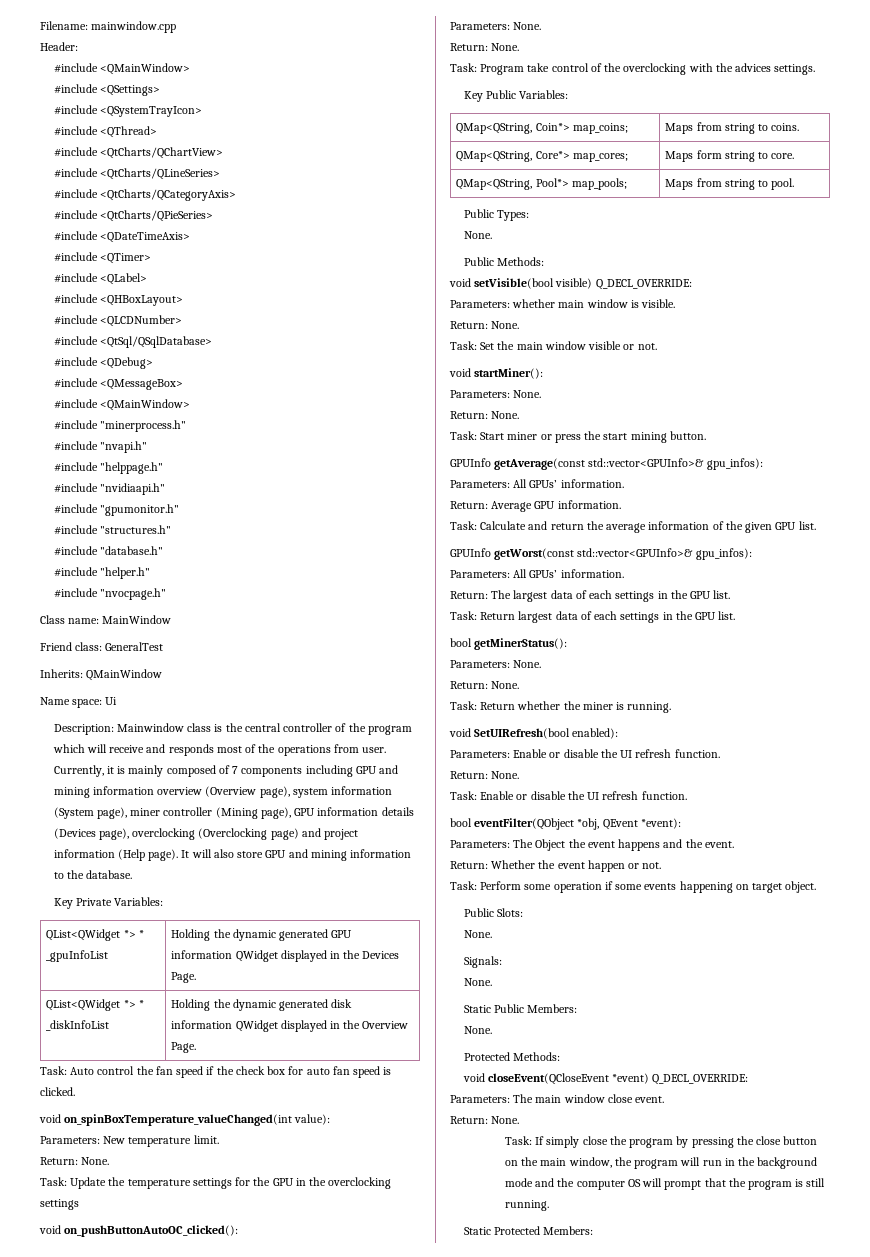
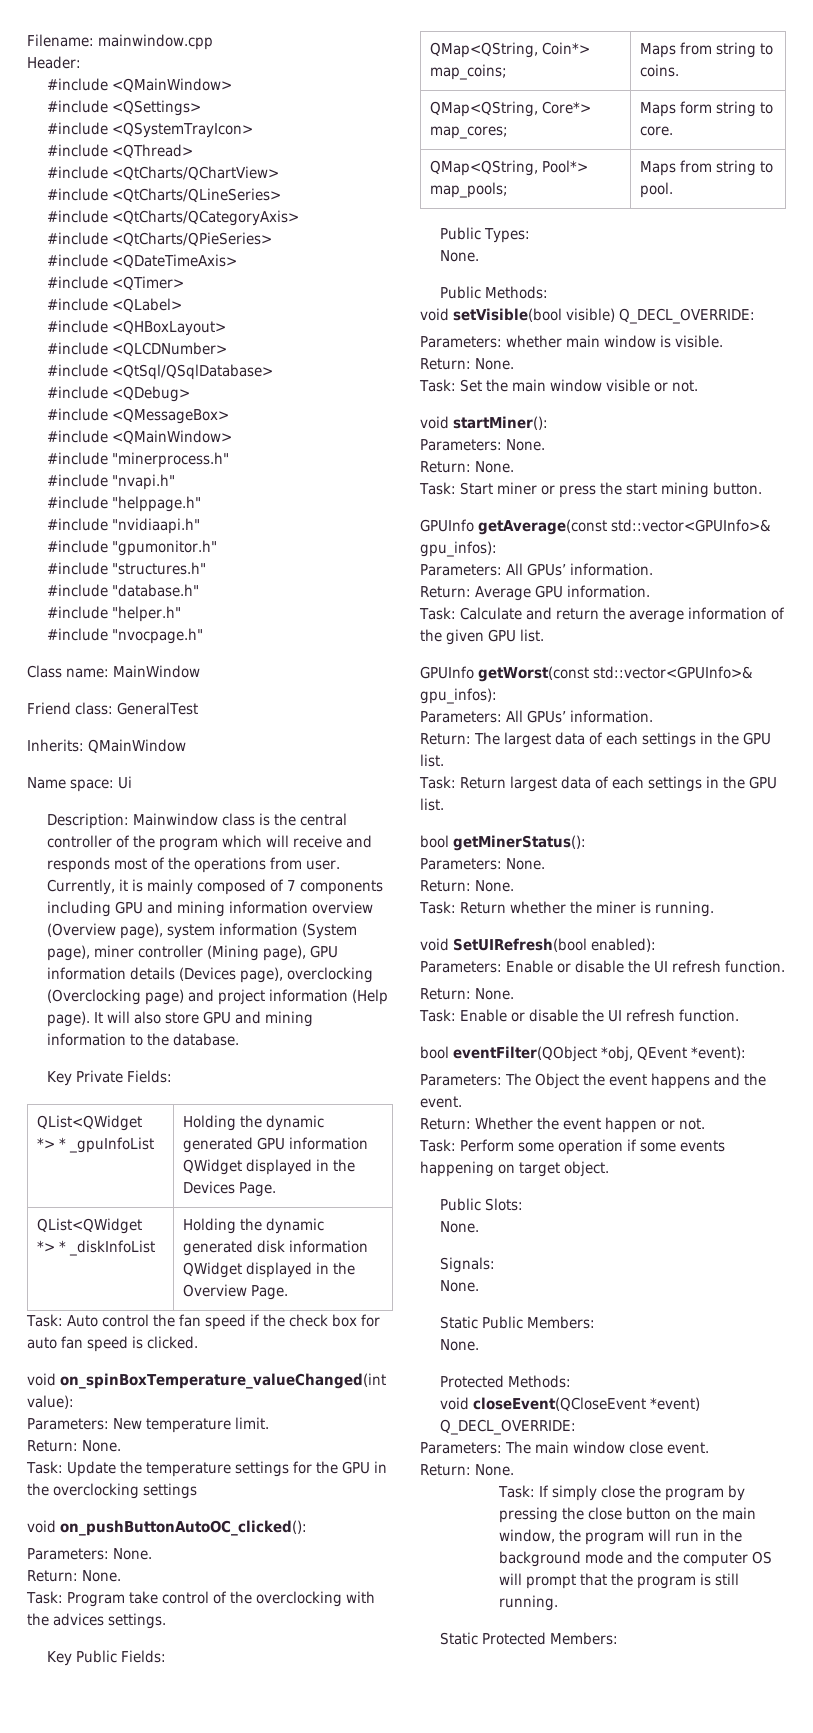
- Key Private Variables:
+ Key Private Fields:
- Key Public Variables:
+ Key Public Fields:

